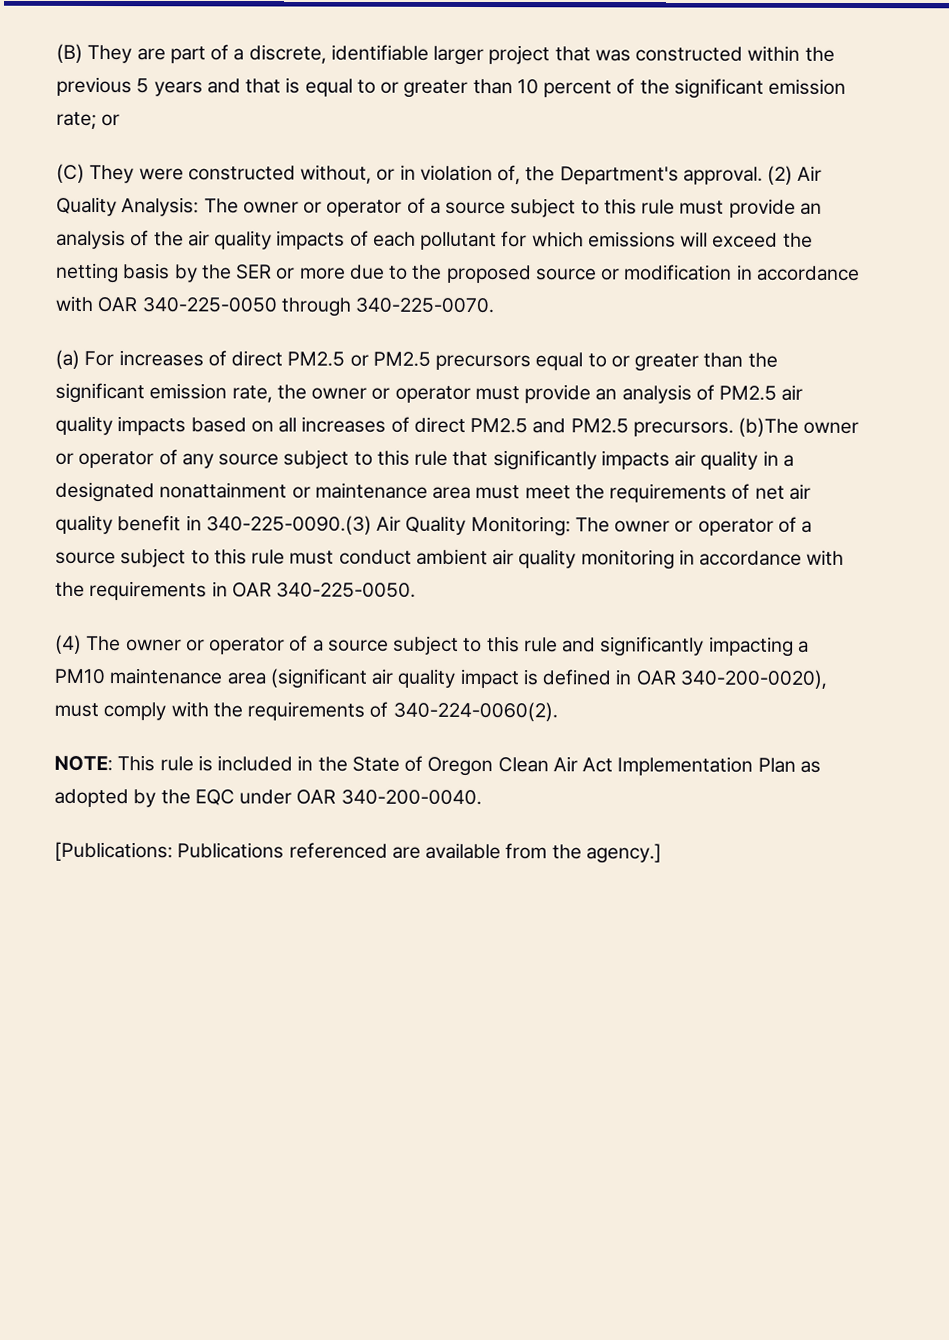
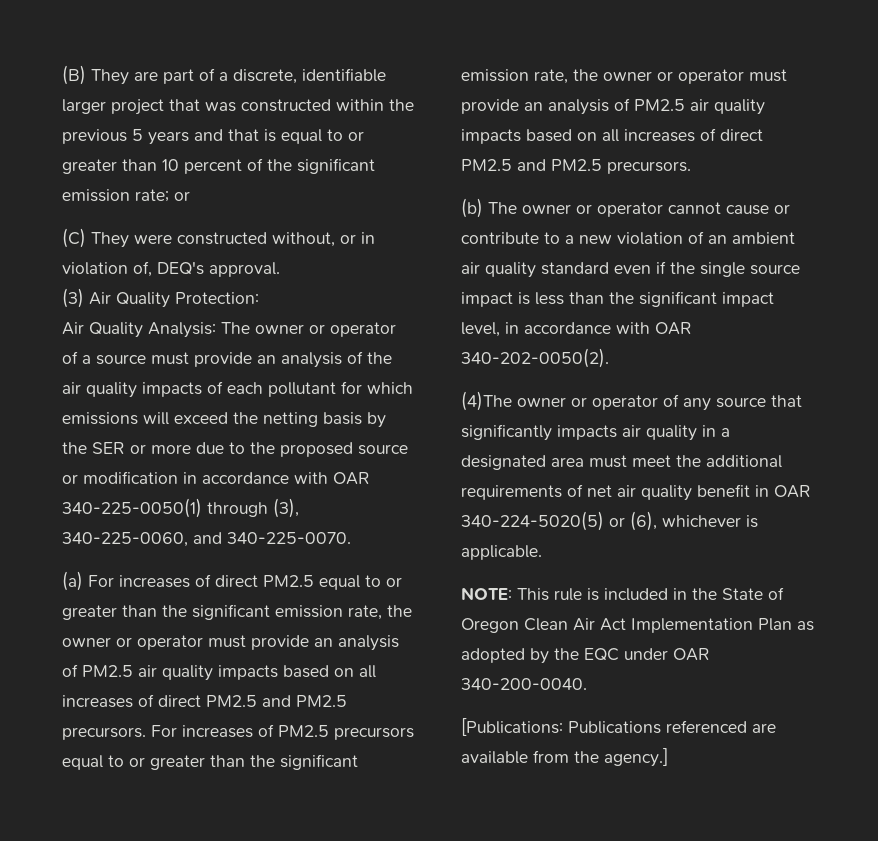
- (C) They were constructed without, or in violation of, the Department's approval. (2) Air Quality Analysis: The owner or operator of a source subject to this rule must provide an analysis of the air quality impacts of each pollutant for which emissions will exceed the netting basis by the SER or more due to the proposed source or modification in accordance with OAR 340-225-0050 through 340-225-0070.
+ (C) They were constructed without, or in violation of, DEQ's approval.
+ (3) Air Quality Protection:
+ Air Quality Analysis: The owner or operator of a source must provide an analysis of the air quality impacts of each pollutant for which emissions will exceed the netting basis by the SER or more due to the proposed source or modification in accordance with OAR 340-225-0050(1) through (3), 340-225-0060, and 340-225-0070.
- (a) For increases of direct PM2.5 or PM2.5 precursors equal to or greater than the significant emission rate, the owner or operator must provide an analysis of PM2.5 air quality impacts based on all increases of direct PM2.5 and PM2.5 precursors. (b)The owner or operator of any source subject to this rule that significantly impacts air quality in a designated nonattainment or maintenance area must meet the requirements of net air quality benefit in 340-225-0090.(3) Air Quality Monitoring: The owner or operator of a source subject to this rule must conduct ambient air quality monitoring in accordance with the requirements in OAR 340-225-0050.
- (4) The owner or operator of a source subject to this rule and significantly impacting a PM10 maintenance area (significant air quality impact is defined in OAR 340-200-0020), must comply with the requirements of 340-224-0060(2).
+ (a) For increases of direct PM2.5 equal to or greater than the significant emission rate, the owner or operator must provide an analysis of PM2.5 air quality impacts based on all increases of direct PM2.5 and PM2.5 precursors. For increases of PM2.5 precursors equal to or greater than the significant emission rate, the owner or operator must provide an analysis of PM2.5 air quality impacts based on all increases of direct PM2.5 and PM2.5 precursors.
+ (b) The owner or operator cannot cause or contribute to a new violation of an ambient air quality standard even if the single source impact is less than the significant impact level, in accordance with OAR 340-202-0050(2).
+ (4)The owner or operator of any source that significantly impacts air quality in a designated area must meet the additional requirements of net air quality benefit in OAR 340-224-5020(5) or (6), whichever is applicable.

